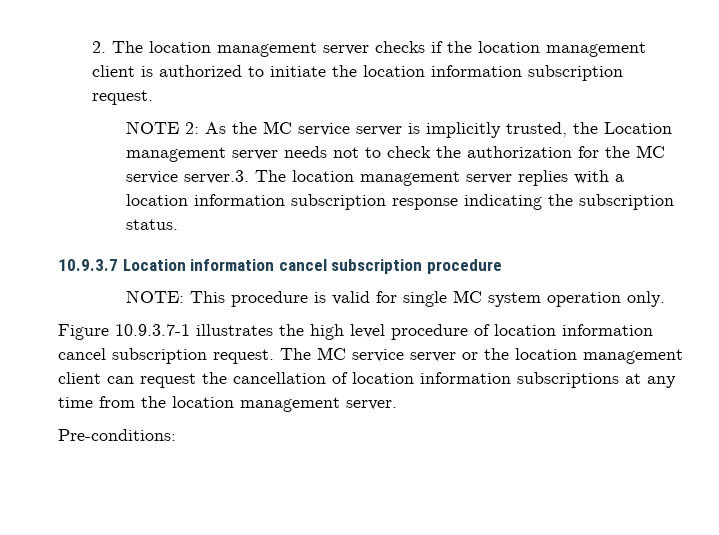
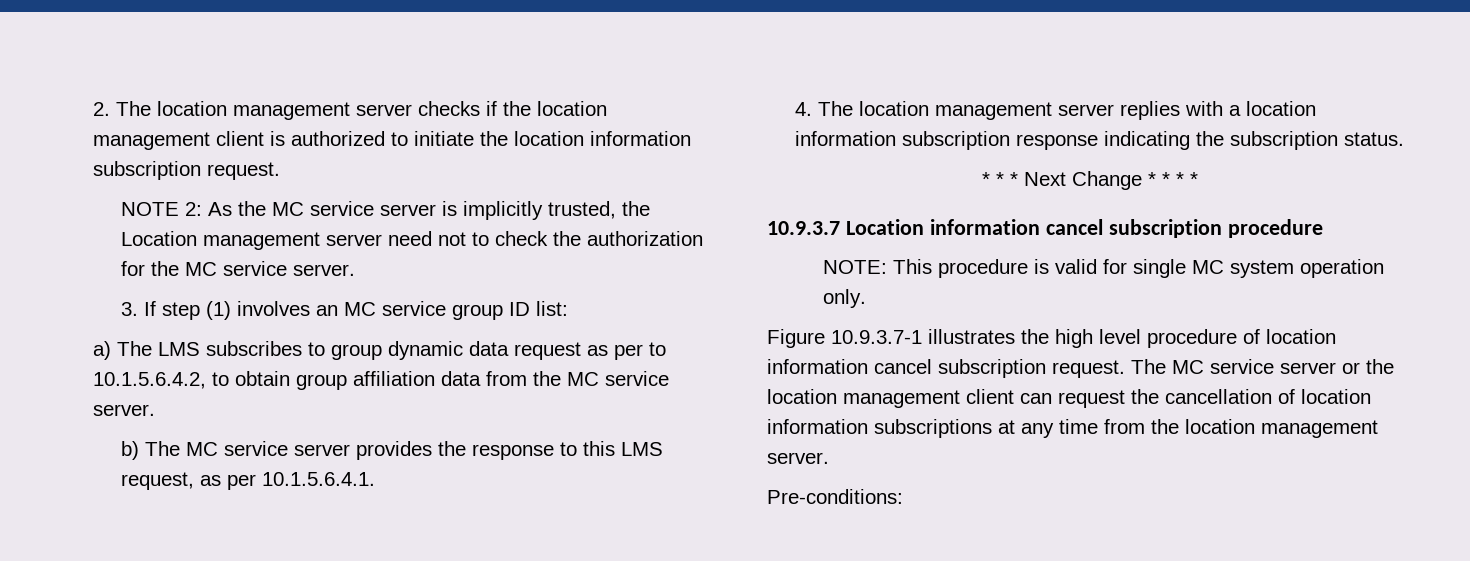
- NOTE 2: As the MC service server is implicitly trusted, the Location management server needs not to check the authorization for the MC service server.3. The location management server replies with a location information subscription response indicating the subscription status.
+ NOTE 2: As the MC service server is implicitly trusted, the Location management server need not to check the authorization for the MC service server.
+ 3. If step (1) involves an MC service group ID list:
+ a) The LMS subscribes to group dynamic data request as per to 10.1.5.6.4.2, to obtain group affiliation data from the MC service server.
+ b) The MC service server provides the response to this LMS request, as per 10.1.5.6.4.1.
+ 4. The location management server replies with a location information subscription response indicating the subscription status.
+ * * * Next Change * * * *

